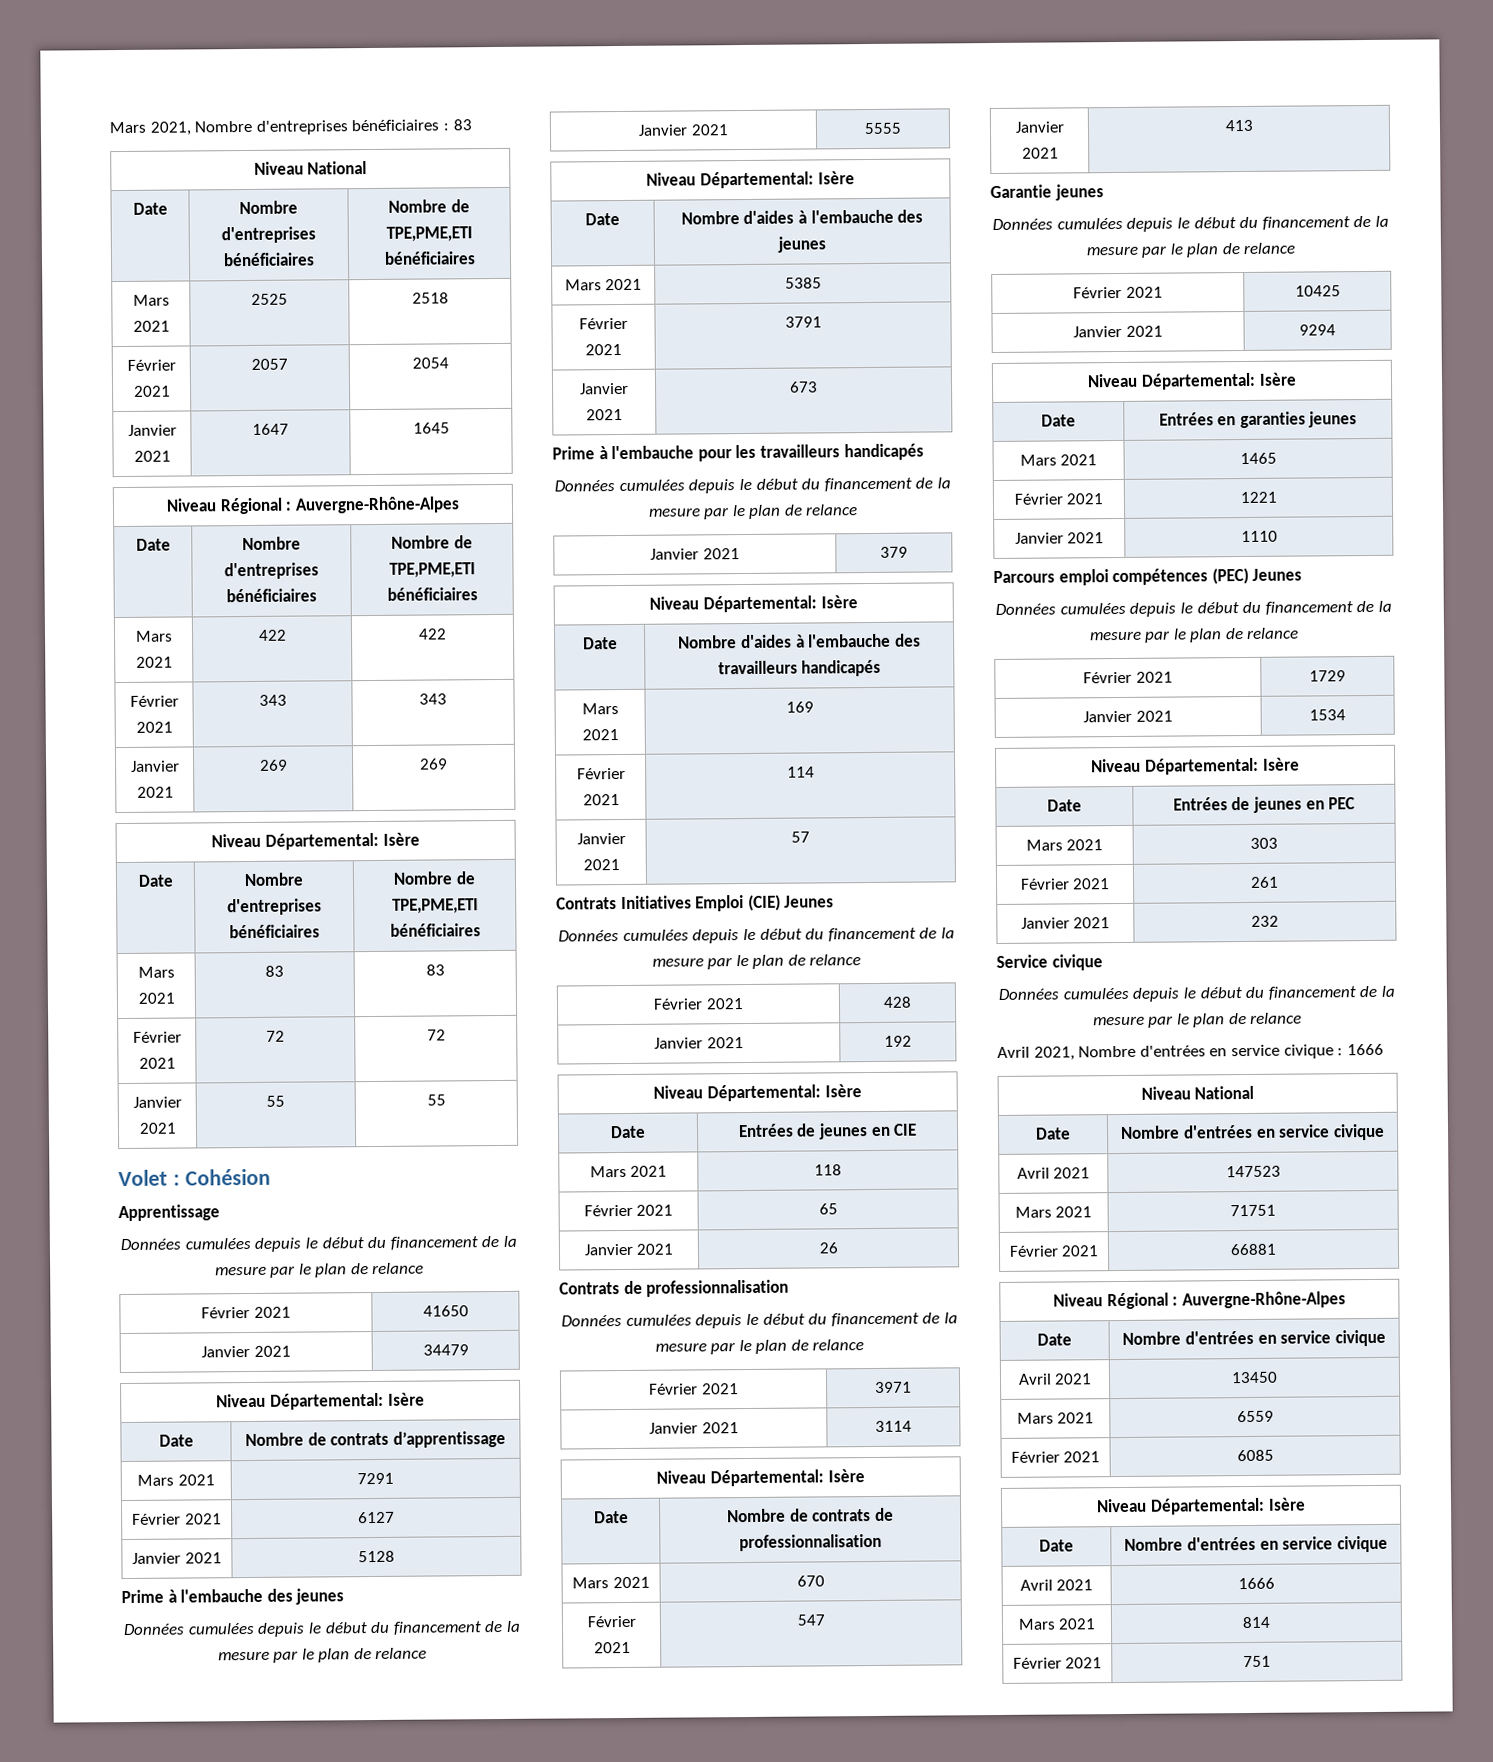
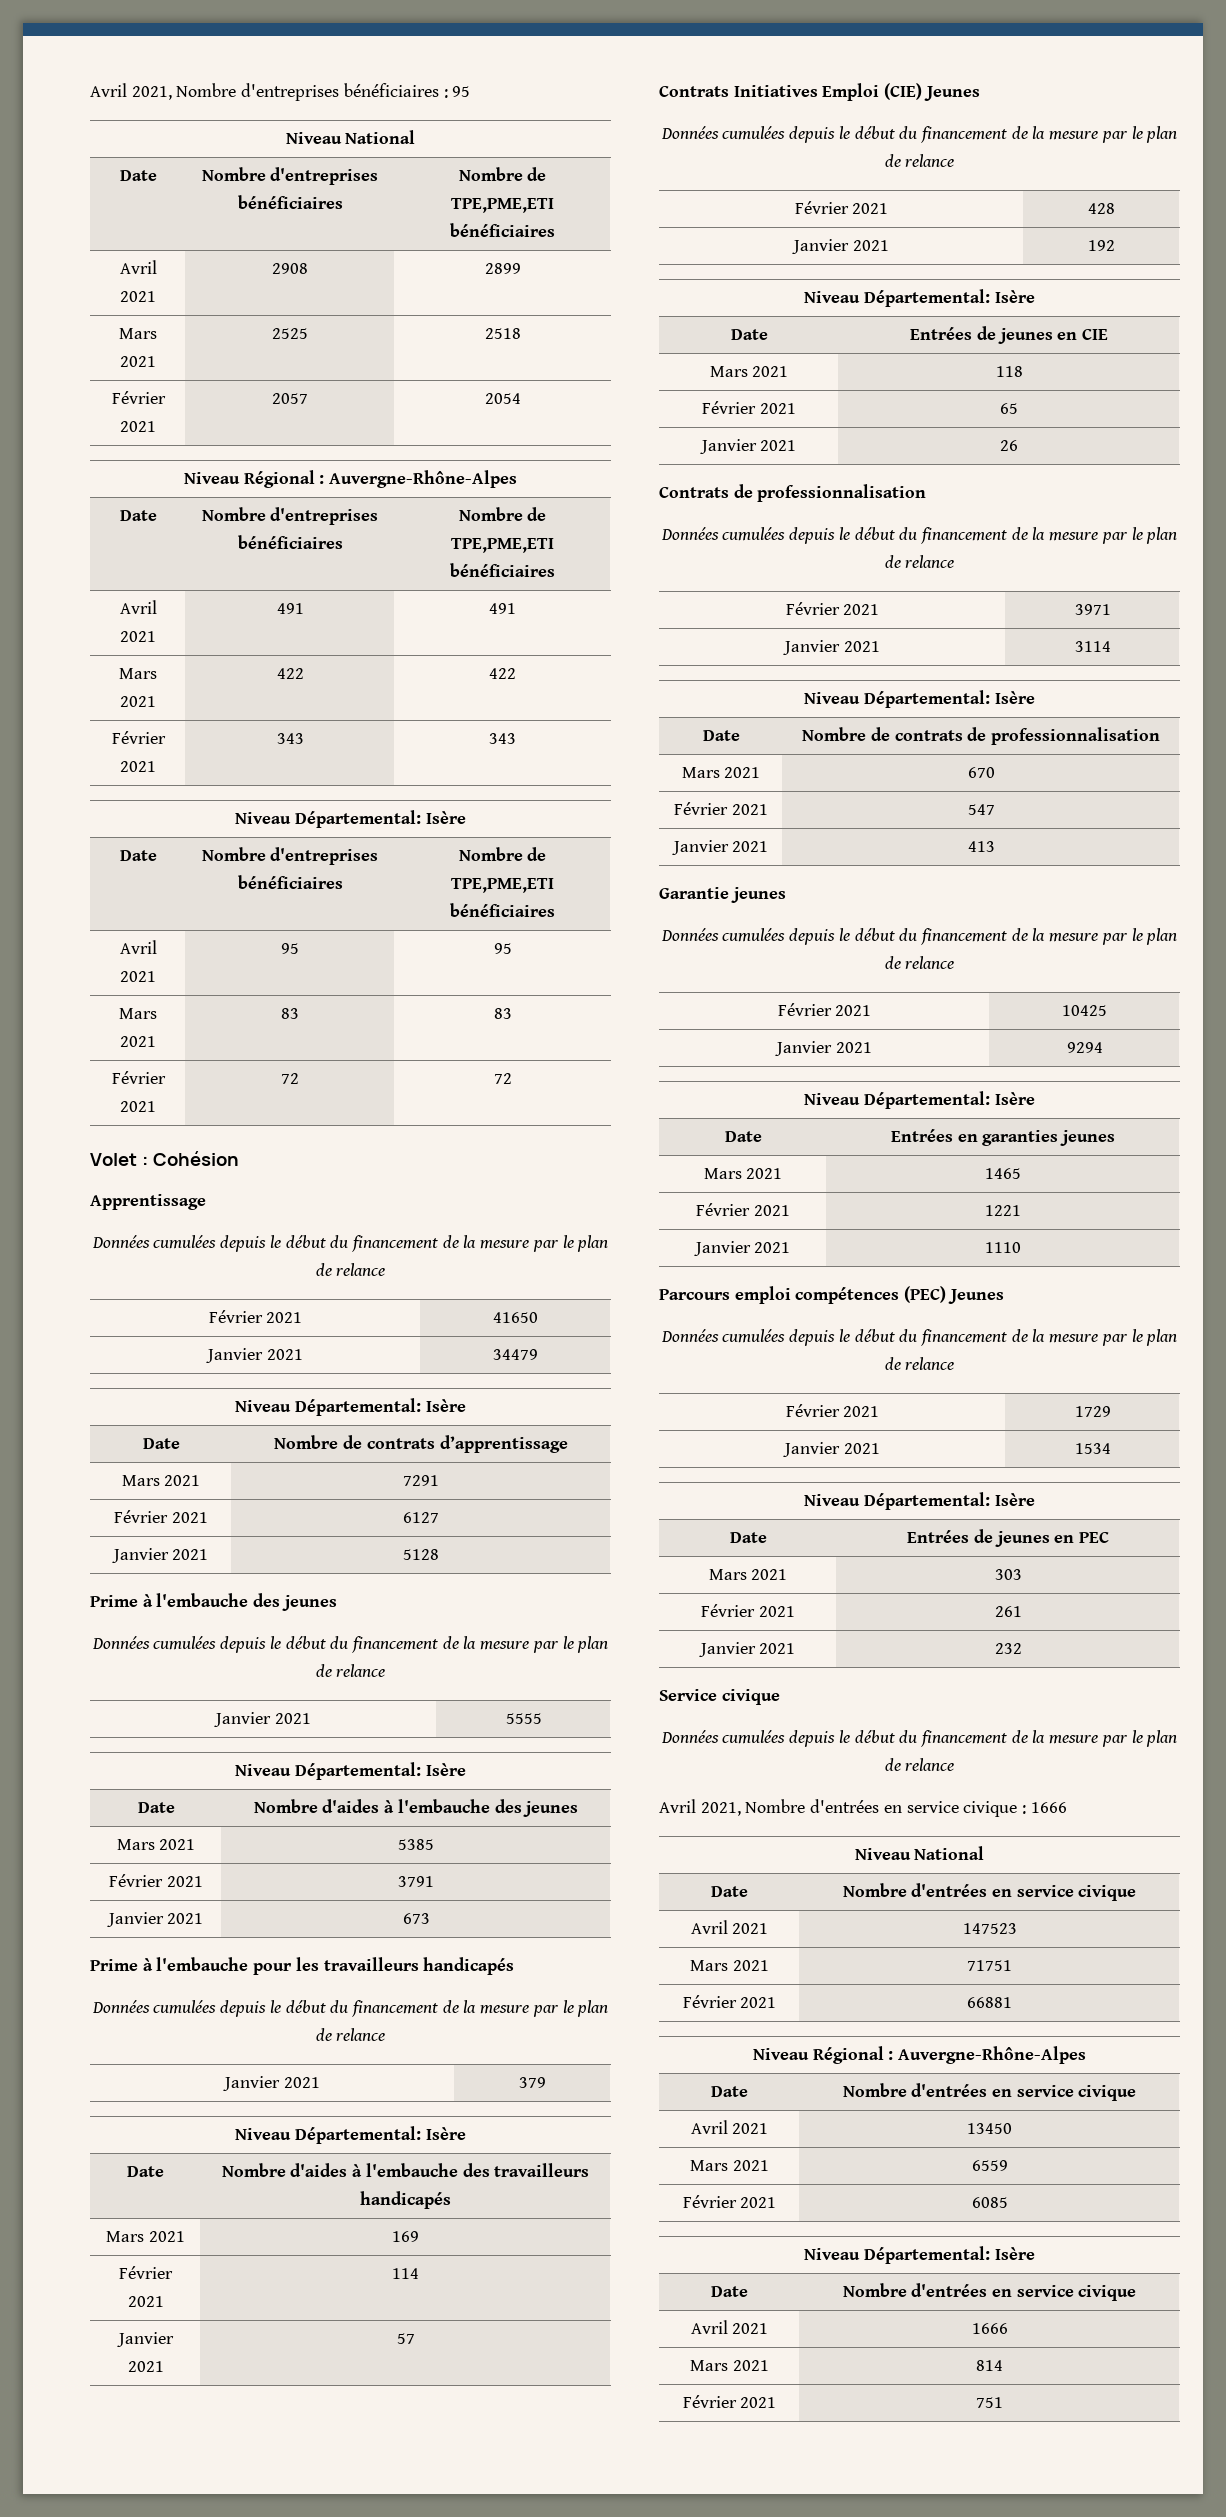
- Mars 2021, Nombre d'entreprises bénéficiaires : 83
+ Avril 2021, Nombre d'entreprises bénéficiaires : 95
+ Avril 2021 | 2908 | 2899
- Janvier 2021 | 1647 | 1645
+ Avril 2021 | 491 | 491
- Janvier 2021 | 269 | 269
+ Avril 2021 | 95 | 95
- Janvier 2021 | 55 | 55

